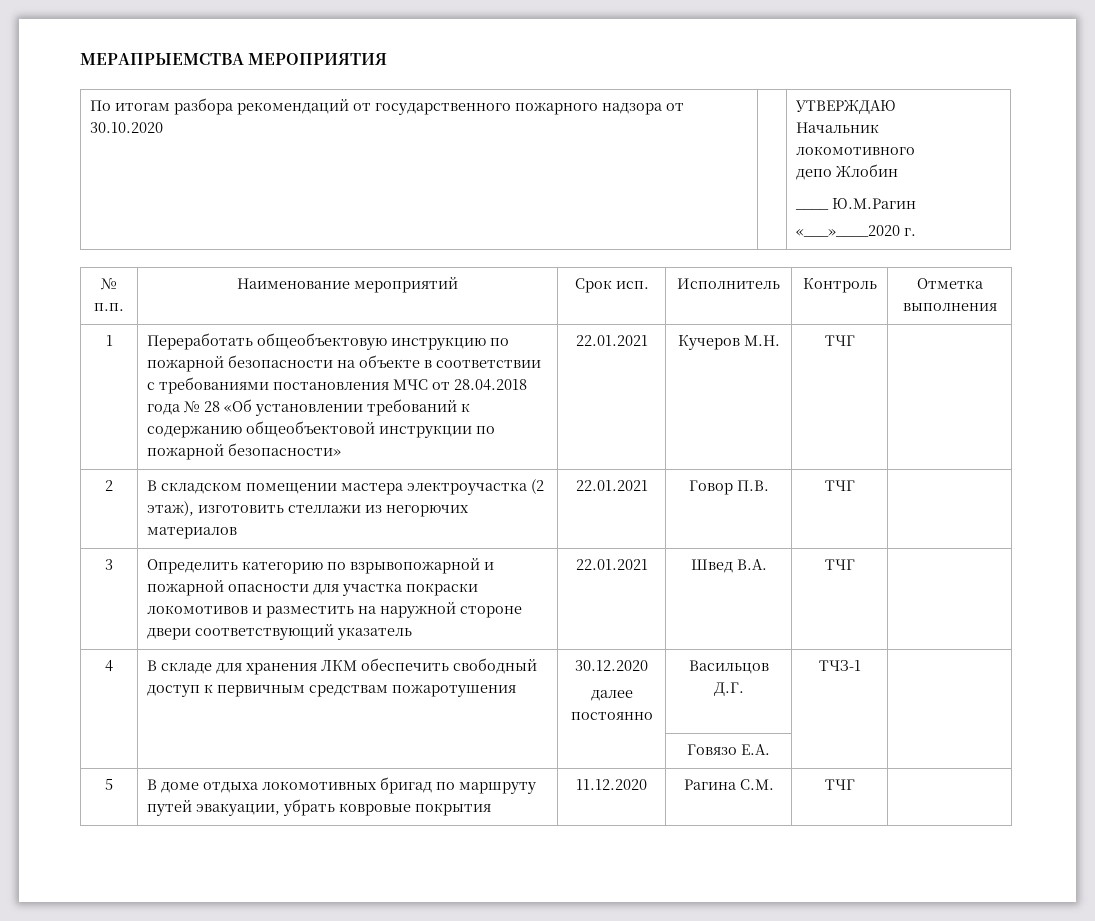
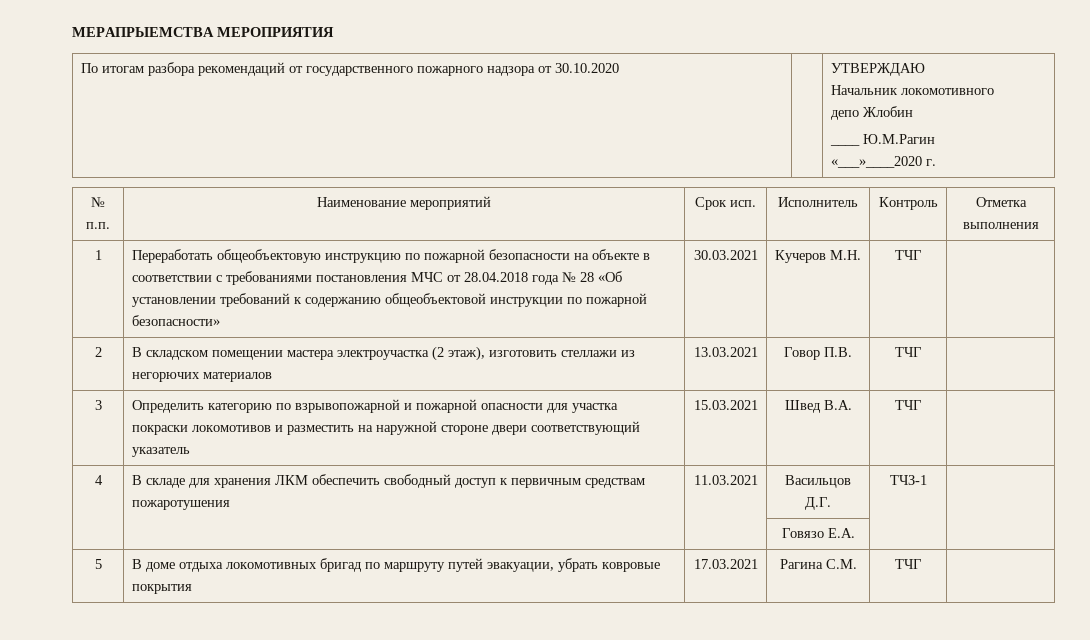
- 1 | Переработать общеобъектовую инструкцию по пожарной безопасности на объекте в соответствии с требованиями постановления МЧС от 28.04.2018 года № 28 «Об установлении требований к содержанию общеобъектовой инструкции по пожарной безопасности» | 22.01.2021 | Кучеров М.Н. | ТЧГ |
+ 1 | Переработать общеобъектовую инструкцию по пожарной безопасности на объекте в соответствии с требованиями постановления МЧС от 28.04.2018 года № 28 «Об установлении требований к содержанию общеобъектовой инструкции по пожарной безопасности» | 30.03.2021 | Кучеров М.Н. | ТЧГ |
- 2 | В складском помещении мастера электроучастка (2 этаж), изготовить стеллажи из негорючих материалов | 22.01.2021 | Говор П.В. | ТЧГ |
+ 2 | В складском помещении мастера электроучастка (2 этаж), изготовить стеллажи из негорючих материалов | 13.03.2021 | Говор П.В. | ТЧГ |
- 3 | Определить категорию по взрывопожарной и пожарной опасности для участка покраски локомотивов и разместить на наружной стороне двери соответствующий указатель | 22.01.2021 | Швед В.А. | ТЧГ |
+ 3 | Определить категорию по взрывопожарной и пожарной опасности для участка покраски локомотивов и разместить на наружной стороне двери соответствующий указатель | 15.03.2021 | Швед В.А. | ТЧГ |
- 4 | В складе для хранения ЛКМ обеспечить свободный доступ к первичным средствам пожаротушения | 30.12.2020
- далее постоянно | Васильцов Д.Г. | ТЧЗ-1 |
+ 4 | В складе для хранения ЛКМ обеспечить свободный доступ к первичным средствам пожаротушения | 11.03.2021 | Васильцов Д.Г. | ТЧЗ-1 |
- 5 | В доме отдыха локомотивных бригад по маршруту путей эвакуации, убрать ковровые покрытия | 11.12.2020 | Рагина С.М. | ТЧГ |
+ 5 | В доме отдыха локомотивных бригад по маршруту путей эвакуации, убрать ковровые покрытия | 17.03.2021 | Рагина С.М. | ТЧГ |

